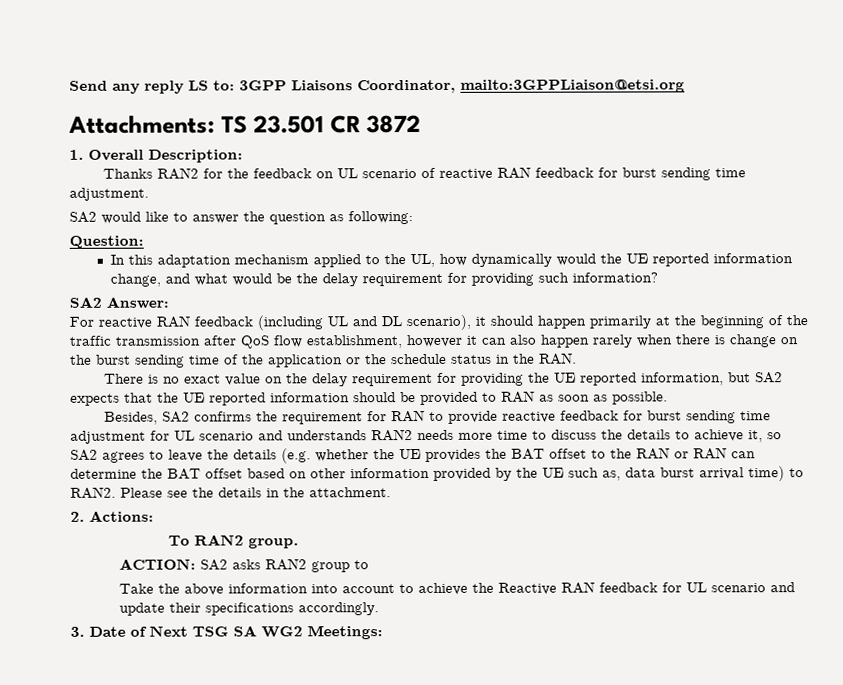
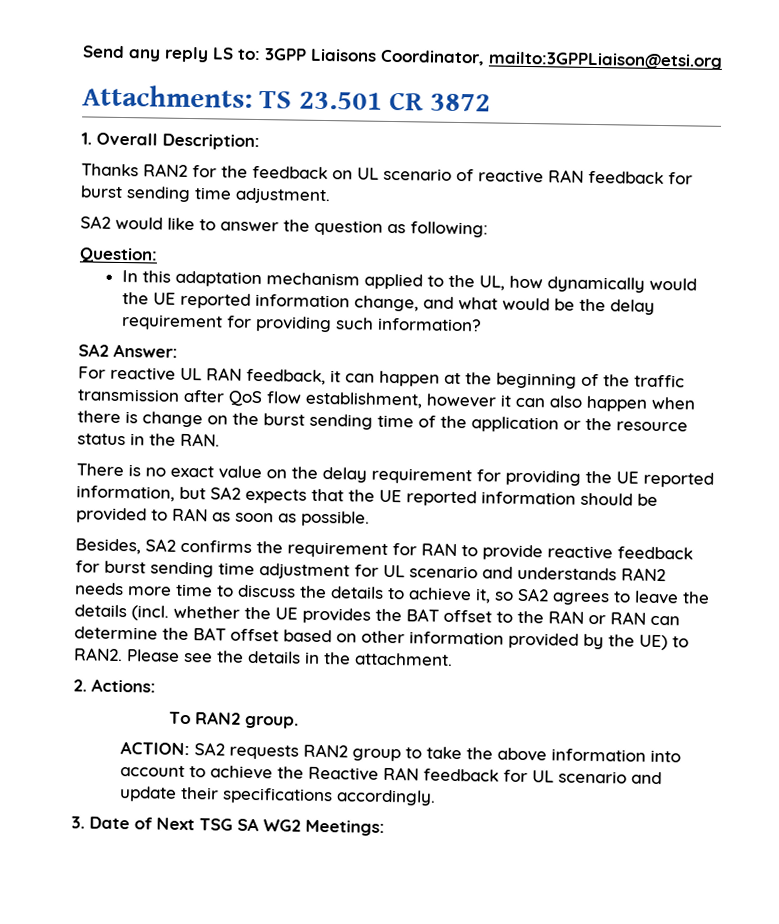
- For reactive RAN feedback (including UL and DL scenario), it should happen primarily at the beginning of the traffic transmission after QoS flow establishment, however it can also happen rarely when there is change on the burst sending time of the application or the schedule status in the RAN.
+ For reactive UL RAN feedback, it can happen at the beginning of the traffic transmission after QoS flow establishment, however it can also happen when there is change on the burst sending time of the application or the resource status in the RAN.
- Besides, SA2 confirms the requirement for RAN to provide reactive feedback for burst sending time adjustment for UL scenario and understands RAN2 needs more time to discuss the details to achieve it, so SA2 agrees to leave the details (e.g. whether the UE provides the BAT offset to the RAN or RAN can determine the BAT offset based on other information provided by the UE such as, data burst arrival time) to RAN2.
+ Besides, SA2 confirms the requirement for RAN to provide reactive feedback for burst sending time adjustment for UL scenario and understands RAN2 needs more time to discuss the details to achieve it, so SA2 agrees to leave the details (incl. whether the UE provides the BAT offset to the RAN or RAN can determine the BAT offset based on other information provided by the UE) to RAN2.
- ACTION: SA2 asks RAN2 group to
- Take the above information into account to achieve the Reactive RAN feedback for UL scenario and update their specifications accordingly.
+ ACTION: SA2 requests RAN2 group to take the above information into account to achieve the Reactive RAN feedback for UL scenario and update their specifications accordingly.

